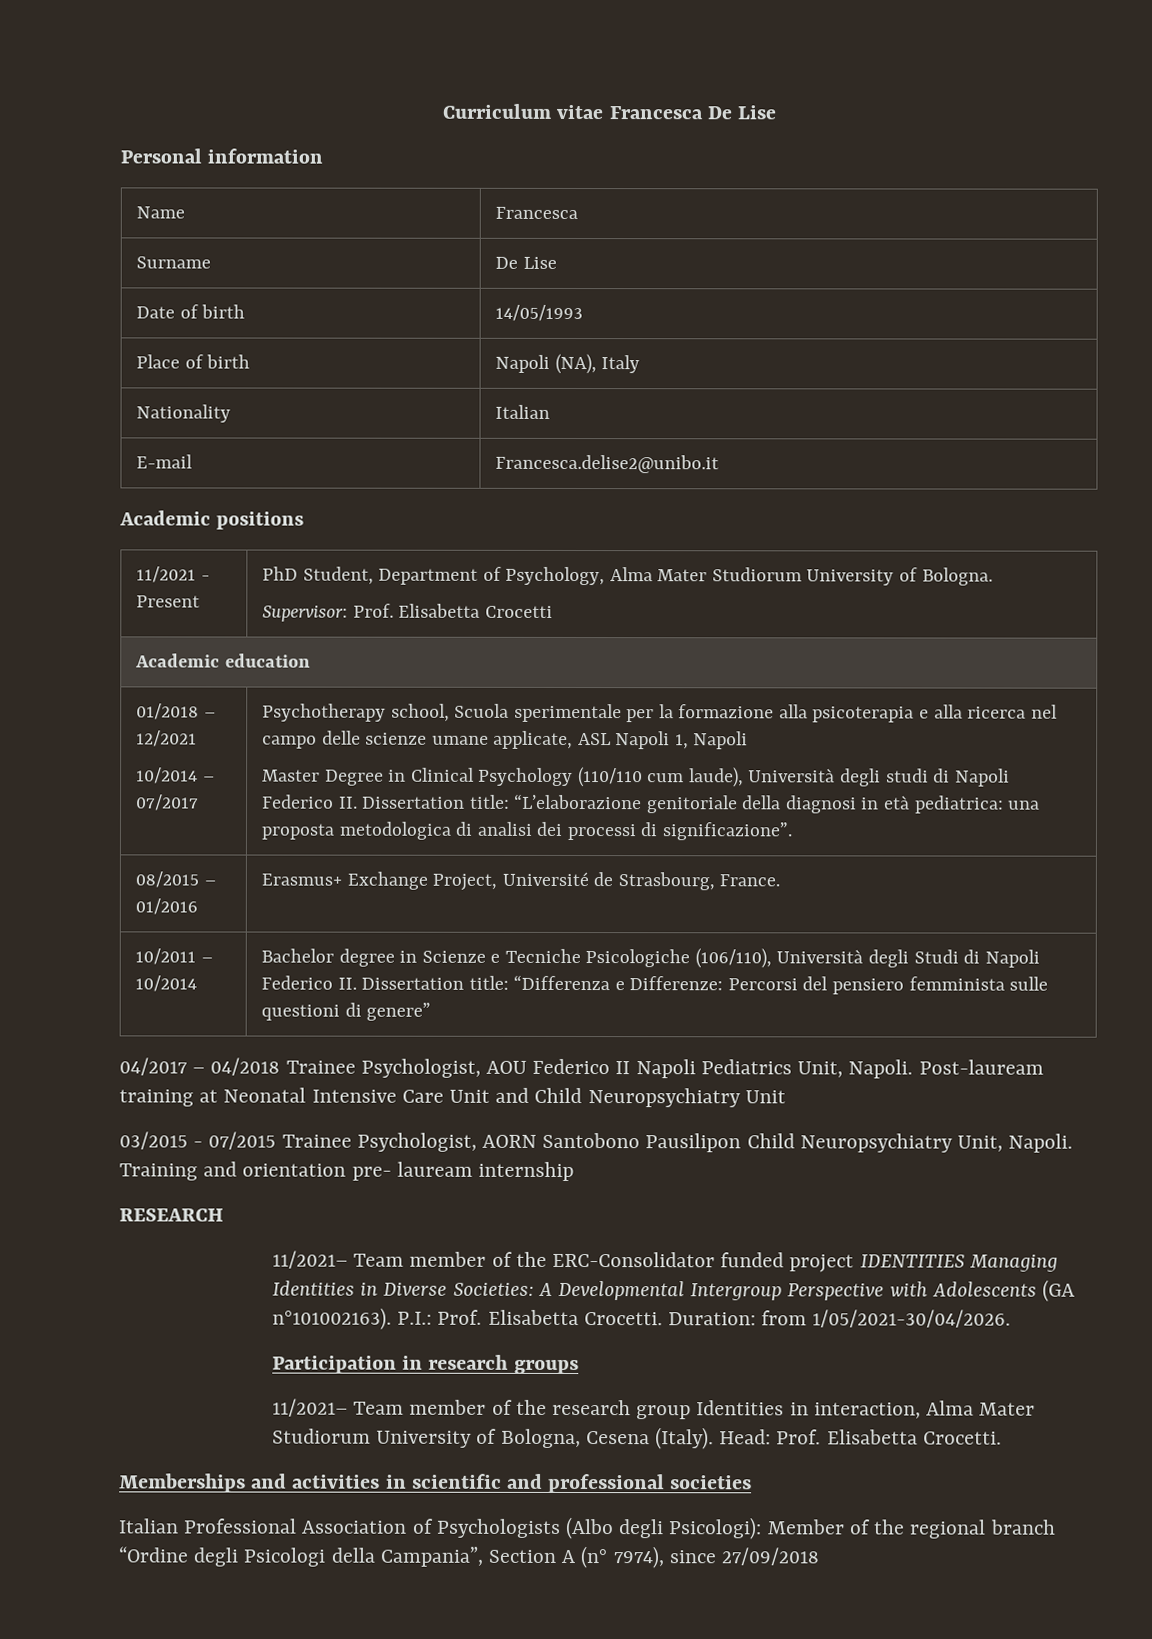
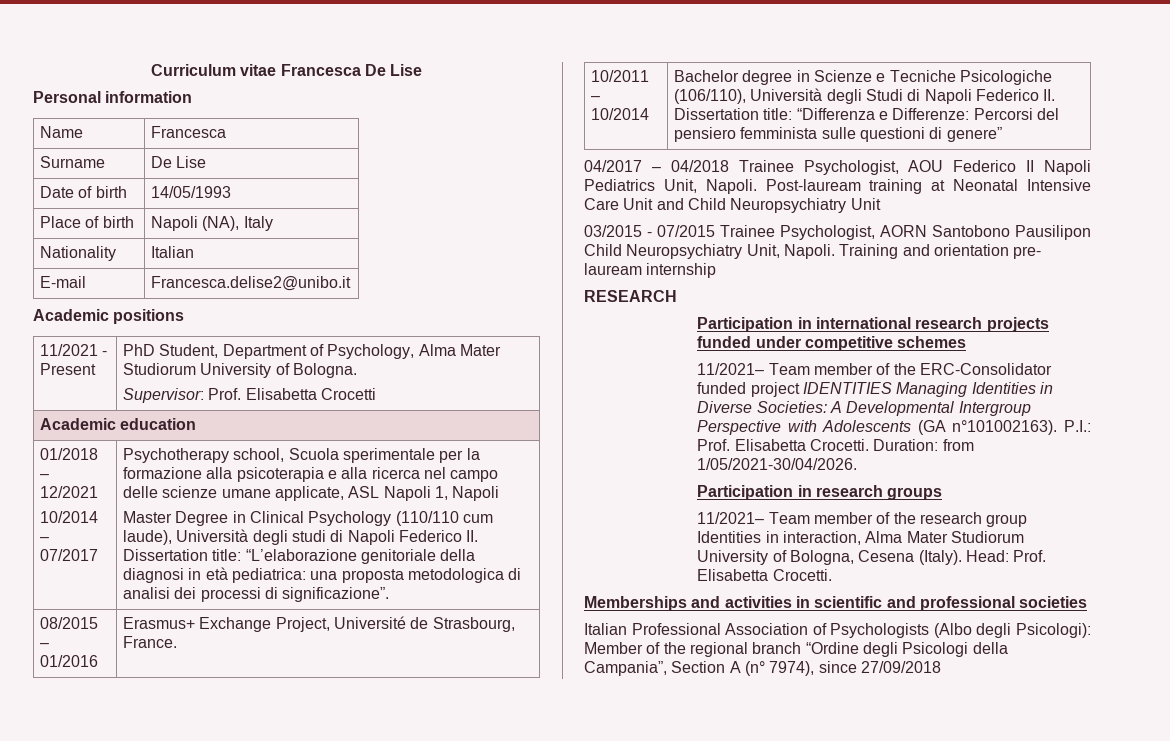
+ Participation in international research projects funded under competitive schemes

